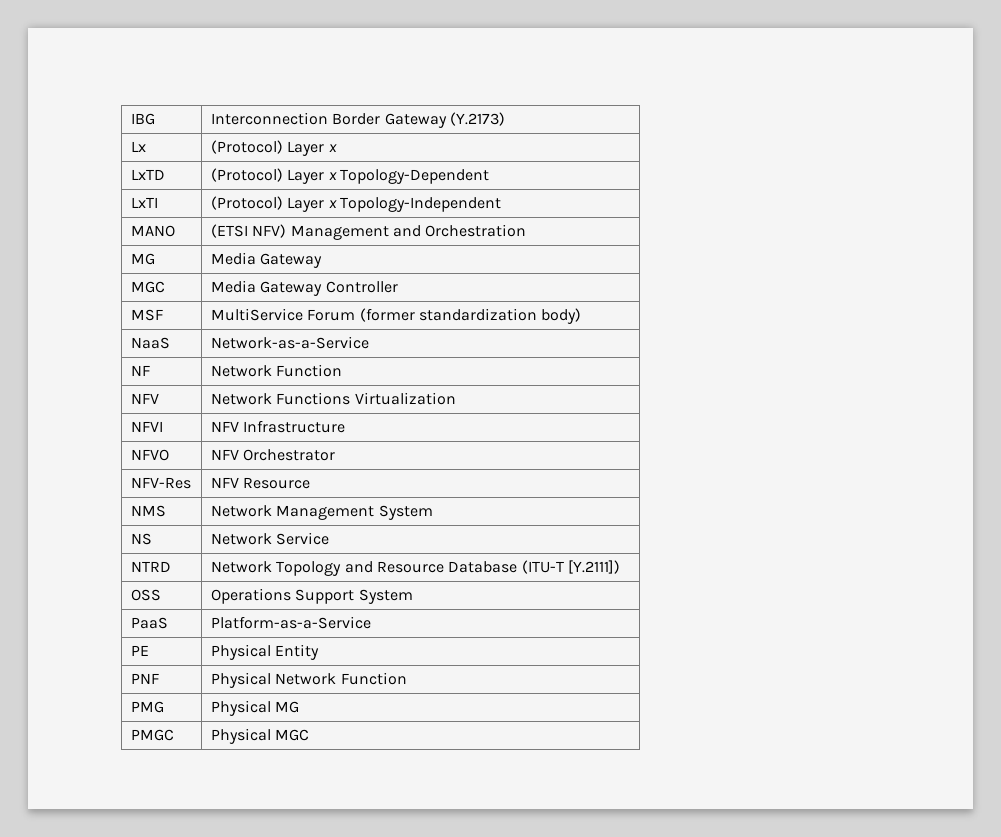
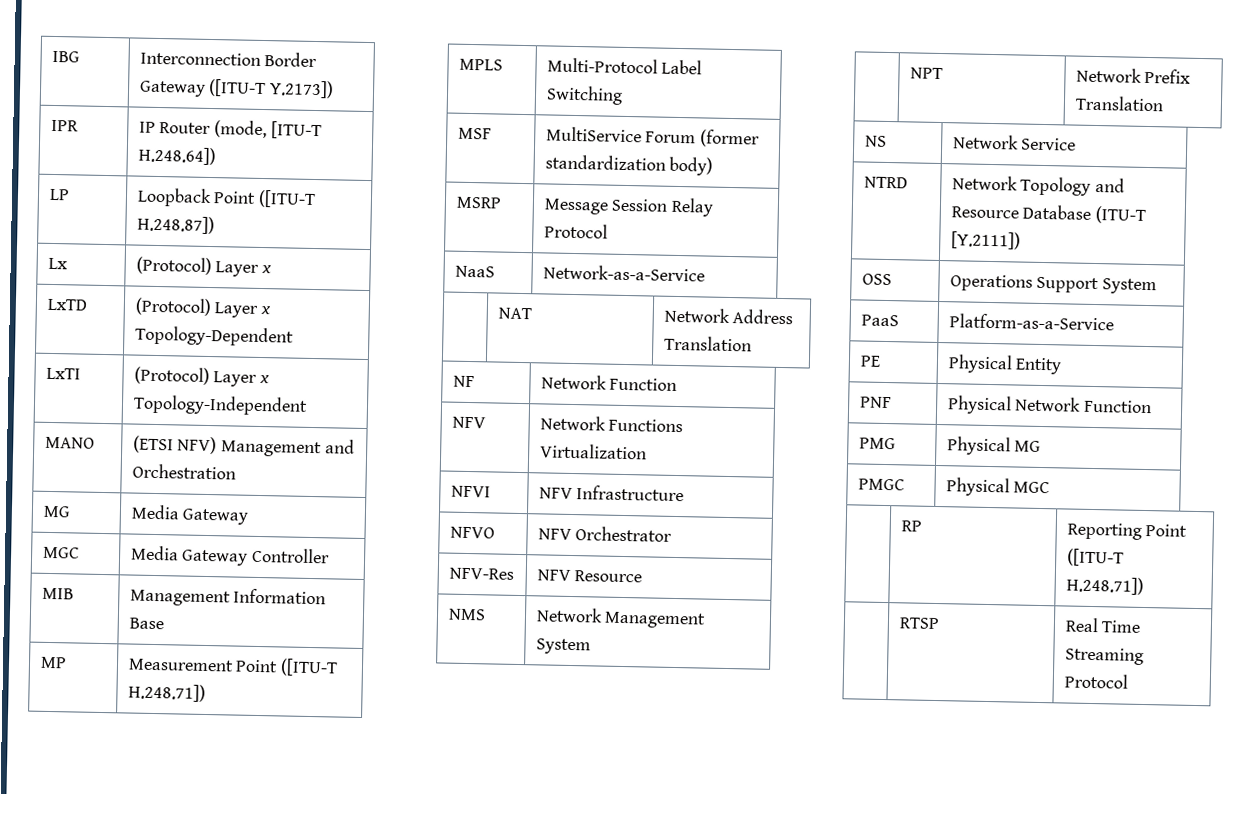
- IBG | Interconnection Border Gateway (Y.2173)
+ IBG | Interconnection Border Gateway ([ITU-T Y.2173])
+ IPR | IP Router (mode, [ITU-T H.248.64])
+ LP | Loopback Point ([ITU-T H.248.87])
+ MIB | Management Information Base
+ MP | Measurement Point ([ITU-T H.248.71])
+ MPLS | Multi-Protocol Label Switching
+ MSRP | Message Session Relay Protocol
  NaaS | Network-as-a-Service
+ | NAT | Network Address Translation
+ | NPT | Network Prefix Translation
+ | RP | Reporting Point ([ITU-T H.248.71])
+ | RTSP | Real Time Streaming Protocol

